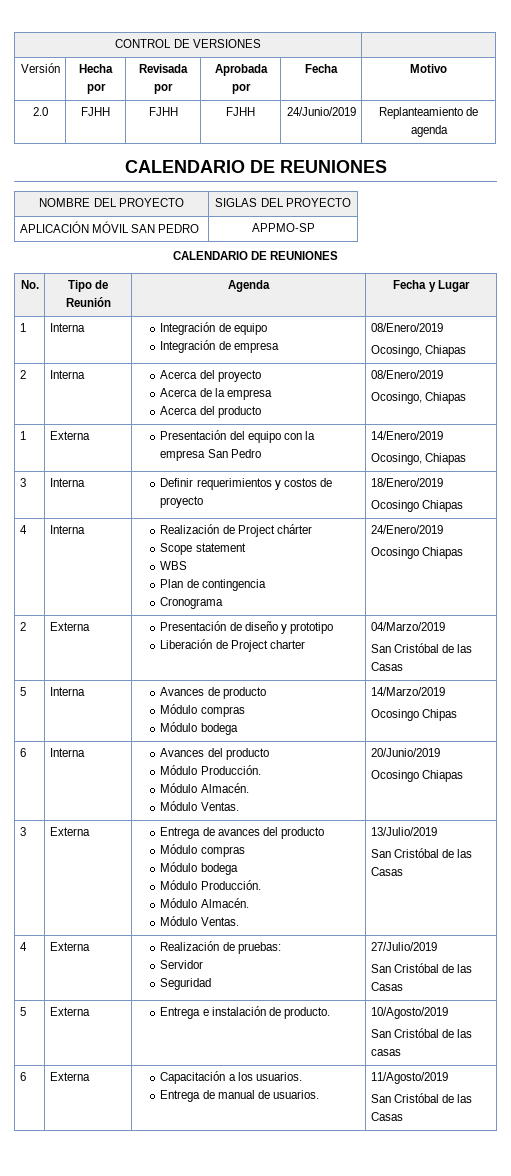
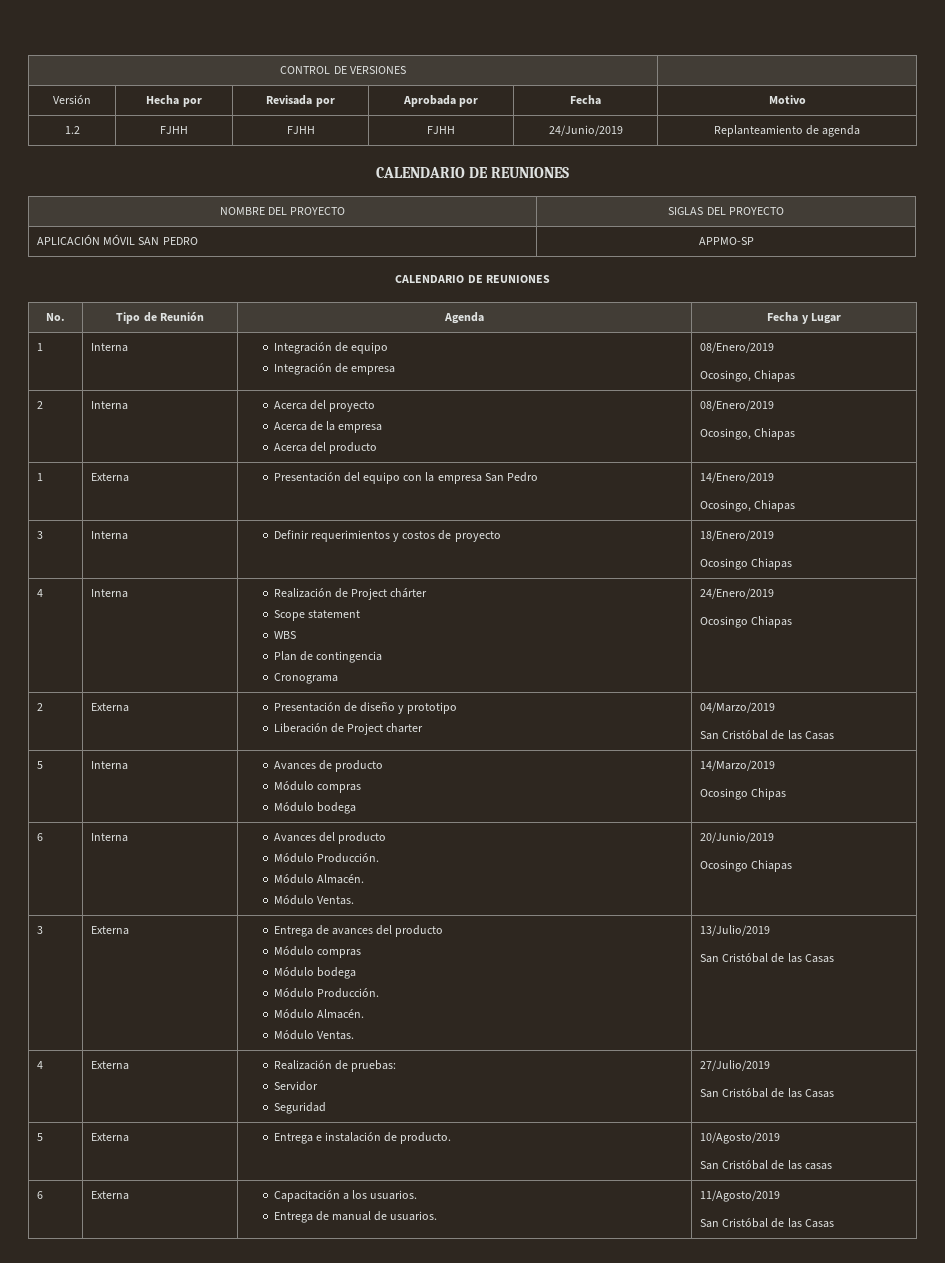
- 2.0 | FJHH | FJHH | FJHH | 24/Junio/2019 | Replanteamiento de agenda
+ 1.2 | FJHH | FJHH | FJHH | 24/Junio/2019 | Replanteamiento de agenda

